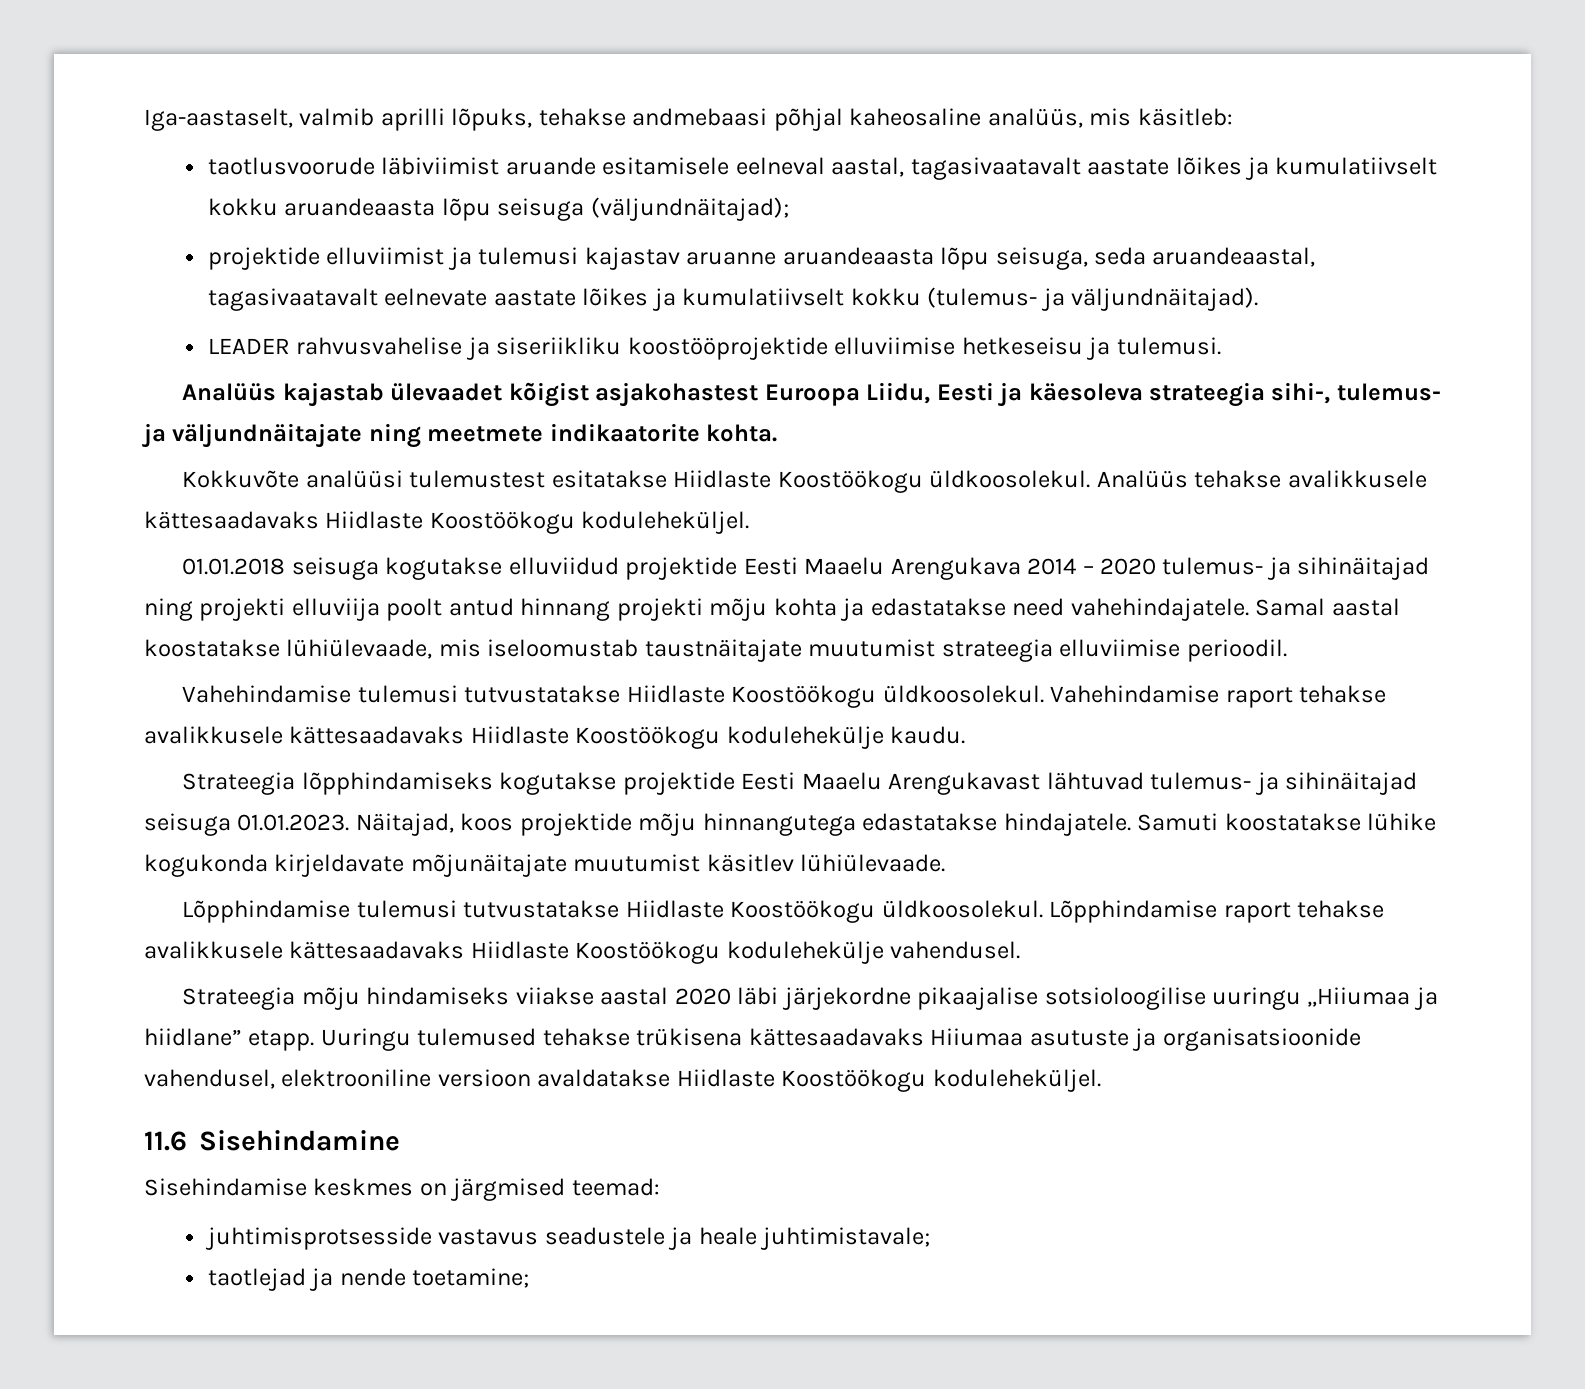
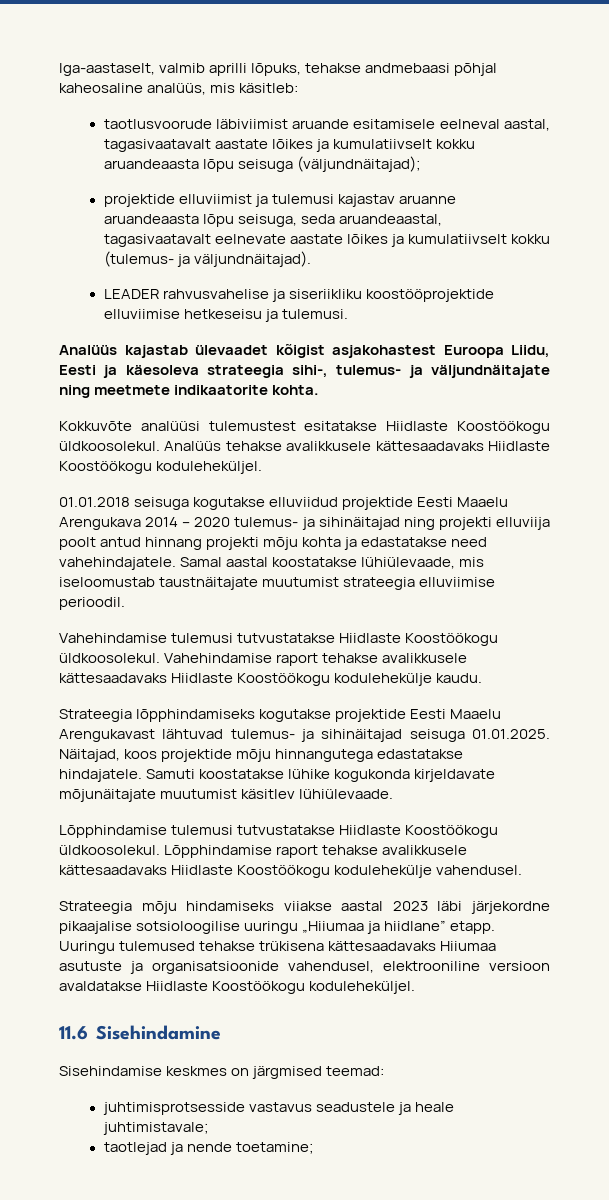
- Strateegia lõpphindamiseks kogutakse projektide Eesti Maaelu Arengukavast lähtuvad tulemus- ja sihinäitajad seisuga 01.01.2023. Näitajad, koos projektide mõju hinnangutega edastatakse hindajatele.
+ Strateegia lõpphindamiseks kogutakse projektide Eesti Maaelu Arengukavast lähtuvad tulemus- ja sihinäitajad seisuga 01.01.2025. Näitajad, koos projektide mõju hinnangutega edastatakse hindajatele.
- Strateegia mõju hindamiseks viiakse aastal 2020 läbi järjekordne pikaajalise sotsioloogilise uuringu „Hiiumaa ja hiidlane” etapp.
+ Strateegia mõju hindamiseks viiakse aastal 2023 läbi järjekordne pikaajalise sotsioloogilise uuringu „Hiiumaa ja hiidlane” etapp.

